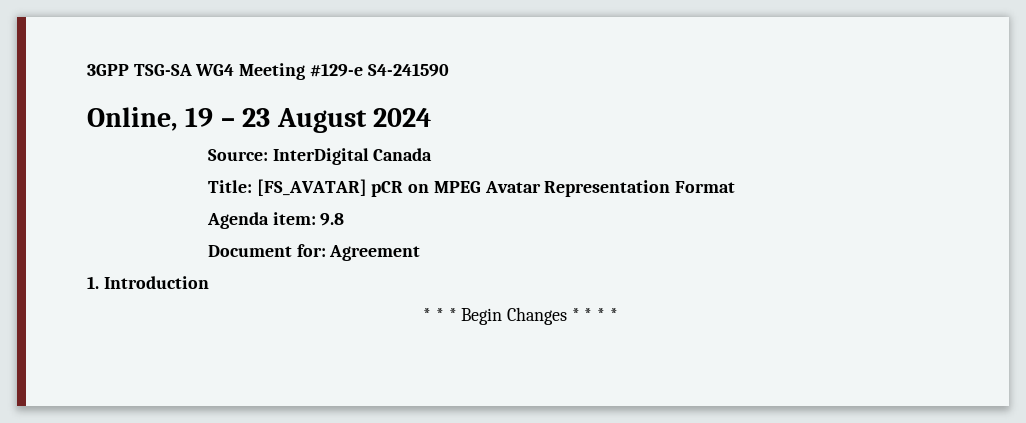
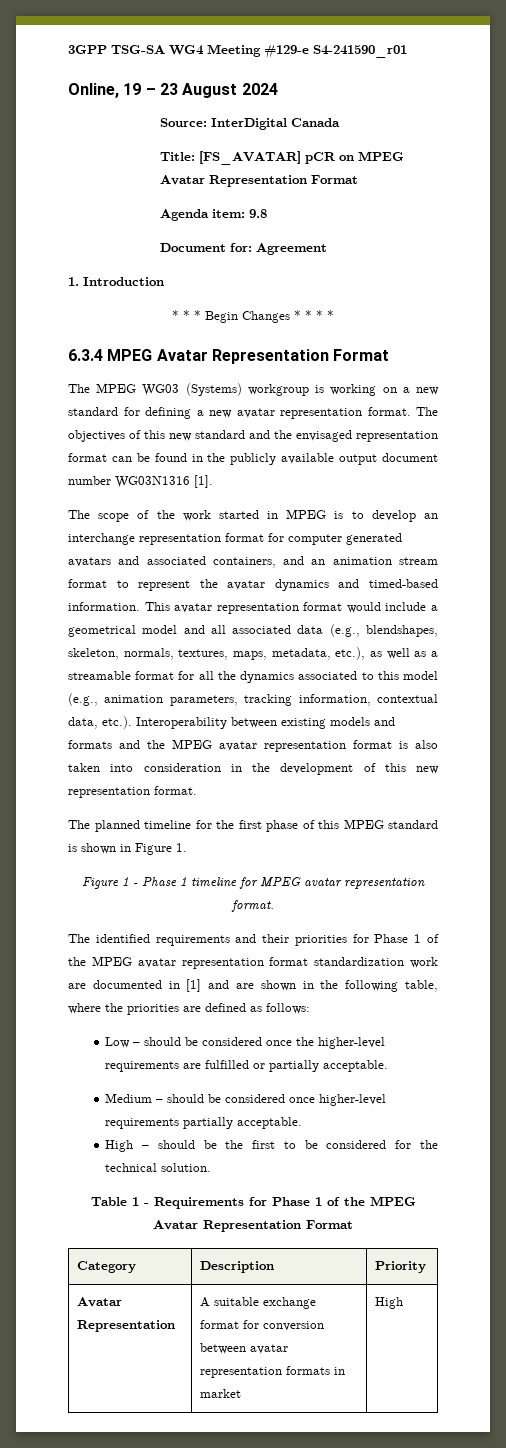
- 3GPP TSG-SA WG4 Meeting #129-e S4-241590
+ 3GPP TSG-SA WG4 Meeting #129-e S4-241590_r01
+ 6.3.4 MPEG Avatar Representation Format
+ The MPEG WG03 (Systems) workgroup is working on a new standard for defining a new avatar representation format. The objectives of this new standard and the envisaged representation format can be found in the publicly available output document number WG03N1316 [1].
+ The scope of the work started in MPEG is to develop an interchange representation format for computer generated avatars and associated containers, and an animation stream format to represent the avatar dynamics and timed-based information. This avatar representation format would include a geometrical model and all associated data (e.g., blendshapes, skeleton, normals, textures, maps, metadata, etc.), as well as a streamable format for all the dynamics associated to this model (e.g., animation parameters, tracking information, contextual data, etc.). Interoperability between existing models and formats and the MPEG avatar representation format is also taken into consideration in the development of this new representation format.
+ The planned timeline for the first phase of this MPEG standard is shown in Figure 1.
+ Figure 1 - Phase 1 timeline for MPEG avatar representation format.
+ The identified requirements and their priorities for Phase 1 of the MPEG avatar representation format standardization work are documented in [1] and are shown in the following table, where the priorities are defined as follows:
+ Low – should be considered once the higher-level requirements are fulfilled or partially acceptable.
+ Medium – should be considered once higher-level requirements partially acceptable.
+ High – should be the first to be considered for the technical solution.
+ Table 1 - Requirements for Phase 1 of the MPEG Avatar Representation Format
+ Category | Description | Priority
+ Avatar Representation | A suitable exchange format for conversion between avatar representation formats in market | High

